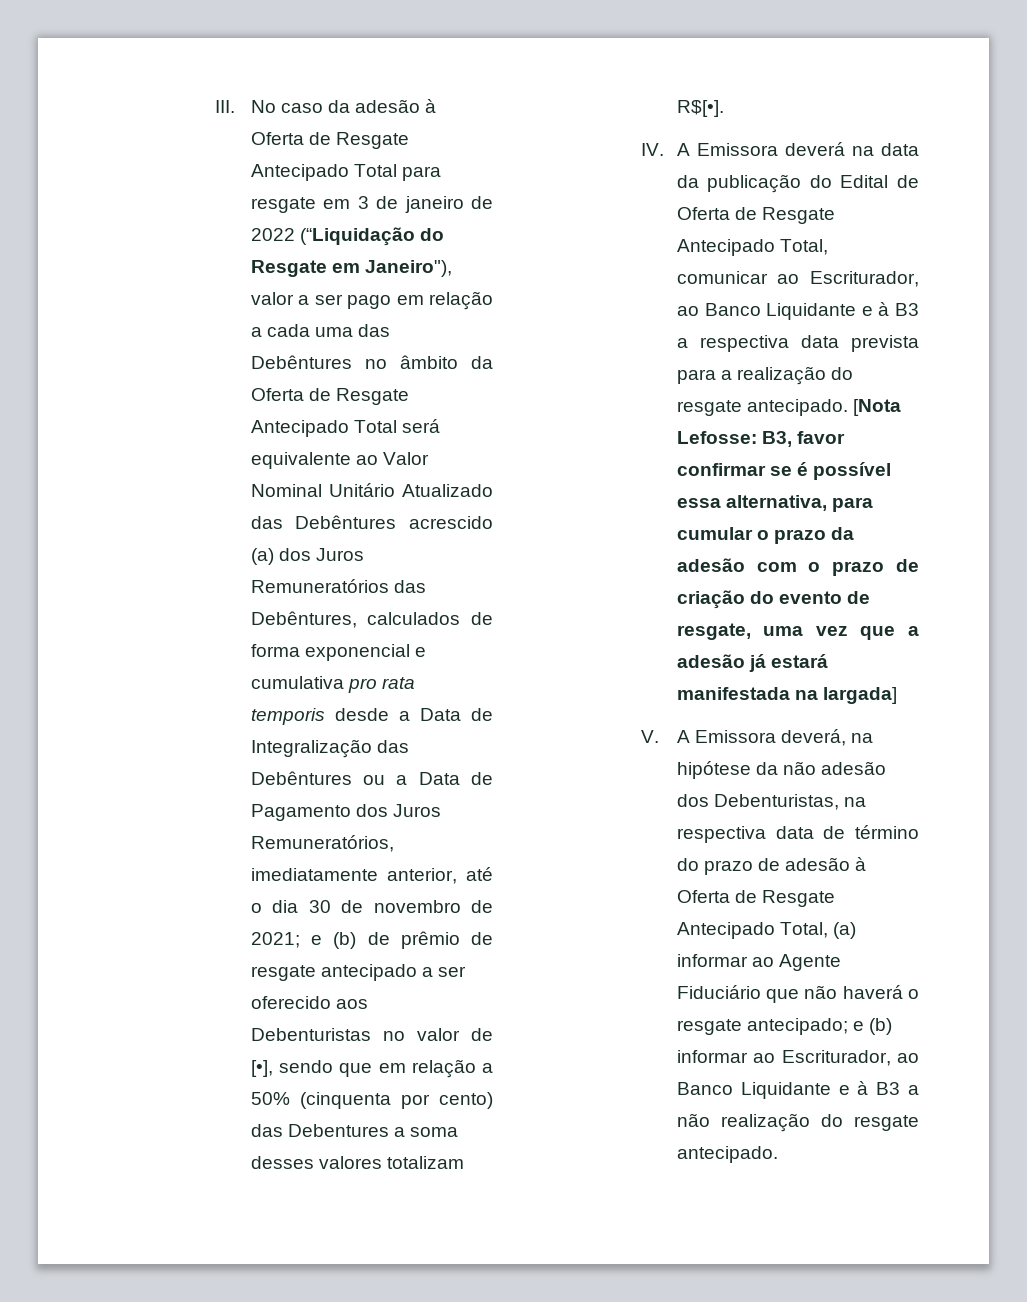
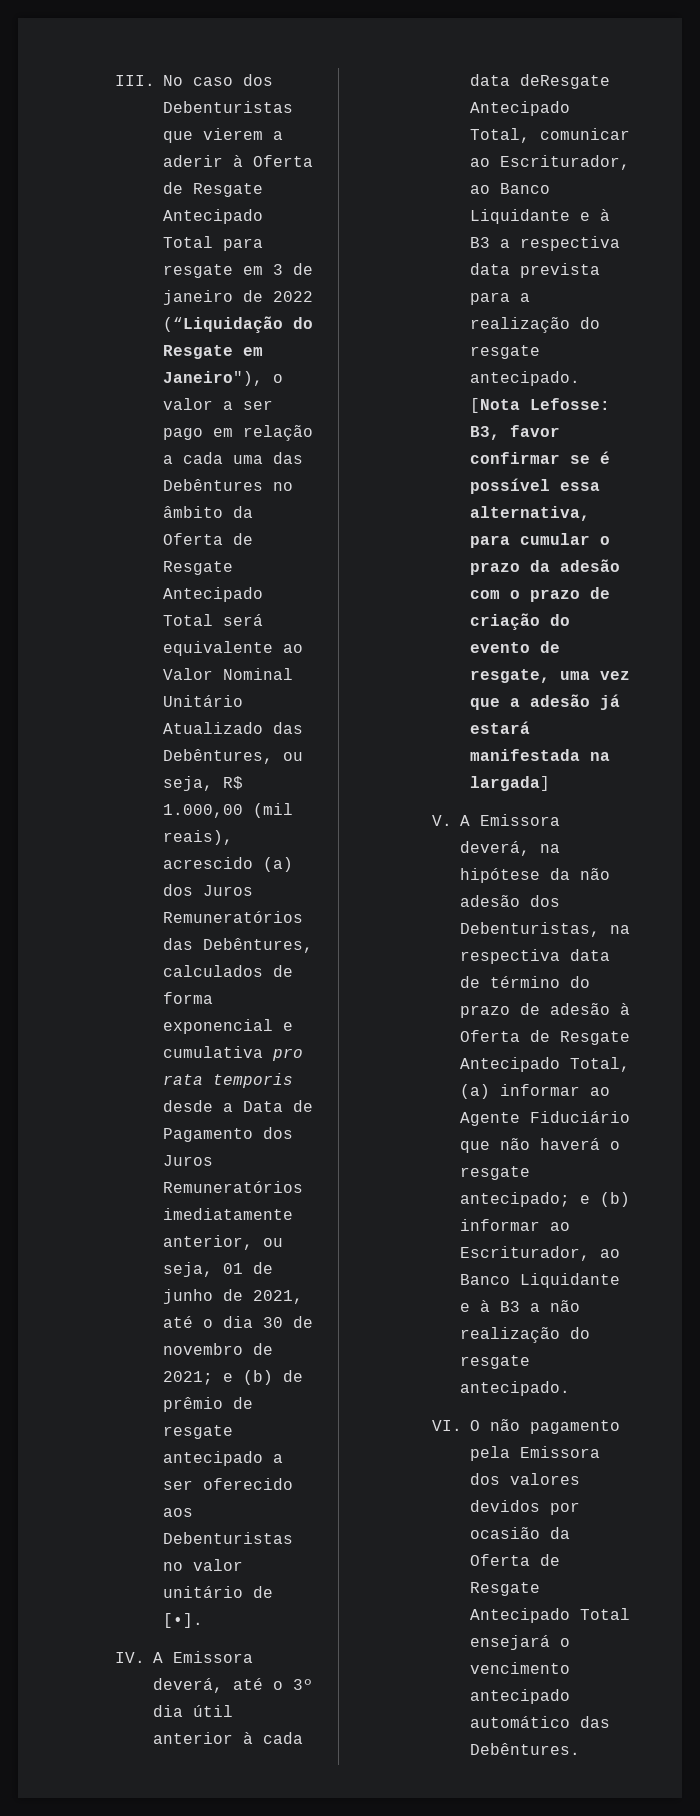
- III. No caso da adesão à Oferta de Resgate Antecipado Total para resgate em 3 de janeiro de 2022 (“Liquidação do Resgate em Janeiro"), valor a ser pago em relação a cada uma das Debêntures no âmbito da Oferta de Resgate Antecipado Total será equivalente ao Valor Nominal Unitário Atualizado das Debêntures acrescido (a) dos Juros Remuneratórios das Debêntures, calculados de forma exponencial e cumulativa pro rata temporis desde a Data de Integralização das Debêntures ou a Data de Pagamento dos Juros Remuneratórios, imediatamente anterior, até o dia 30 de novembro de 2021;
+ III. No caso dos Debenturistas que vierem a aderir à Oferta de Resgate Antecipado Total para resgate em 3 de janeiro de 2022 (“Liquidação do Resgate em Janeiro"), o valor a ser pago em relação a cada uma das Debêntures no âmbito da Oferta de Resgate Antecipado Total será equivalente ao Valor Nominal Unitário Atualizado das Debêntures, ou seja, R$ 1.000,00 (mil reais), acrescido (a) dos Juros Remuneratórios das Debêntures, calculados de forma exponencial e cumulativa pro rata temporis desde a Data de Pagamento dos Juros Remuneratórios imediatamente anterior, ou seja, 01 de junho de 2021, até o dia 30 de novembro de 2021;
- e (b) de prêmio de resgate antecipado a ser oferecido aos Debenturistas no valor de [•], sendo que em relação a 50% (cinquenta por cento) das Debentures a soma desses valores totalizam R$[•].
- IV. A Emissora deverá na data da publicação do Edital de Oferta de Resgate Antecipado Total, comunicar ao Escriturador, ao Banco Liquidante e à B3 a respectiva data prevista para a realização do resgate antecipado.
+ e (b) de prêmio de resgate antecipado a ser oferecido aos Debenturistas no valor unitário de [•].
+ IV. A Emissora deverá, até o 3º dia útil anterior à cada data deResgate Antecipado Total, comunicar ao Escriturador, ao Banco Liquidante e à B3 a respectiva data prevista para a realização do resgate antecipado.
+ VI. O não pagamento pela Emissora dos valores devidos por ocasião da Oferta de Resgate Antecipado Total ensejará o vencimento antecipado automático das Debêntures.

